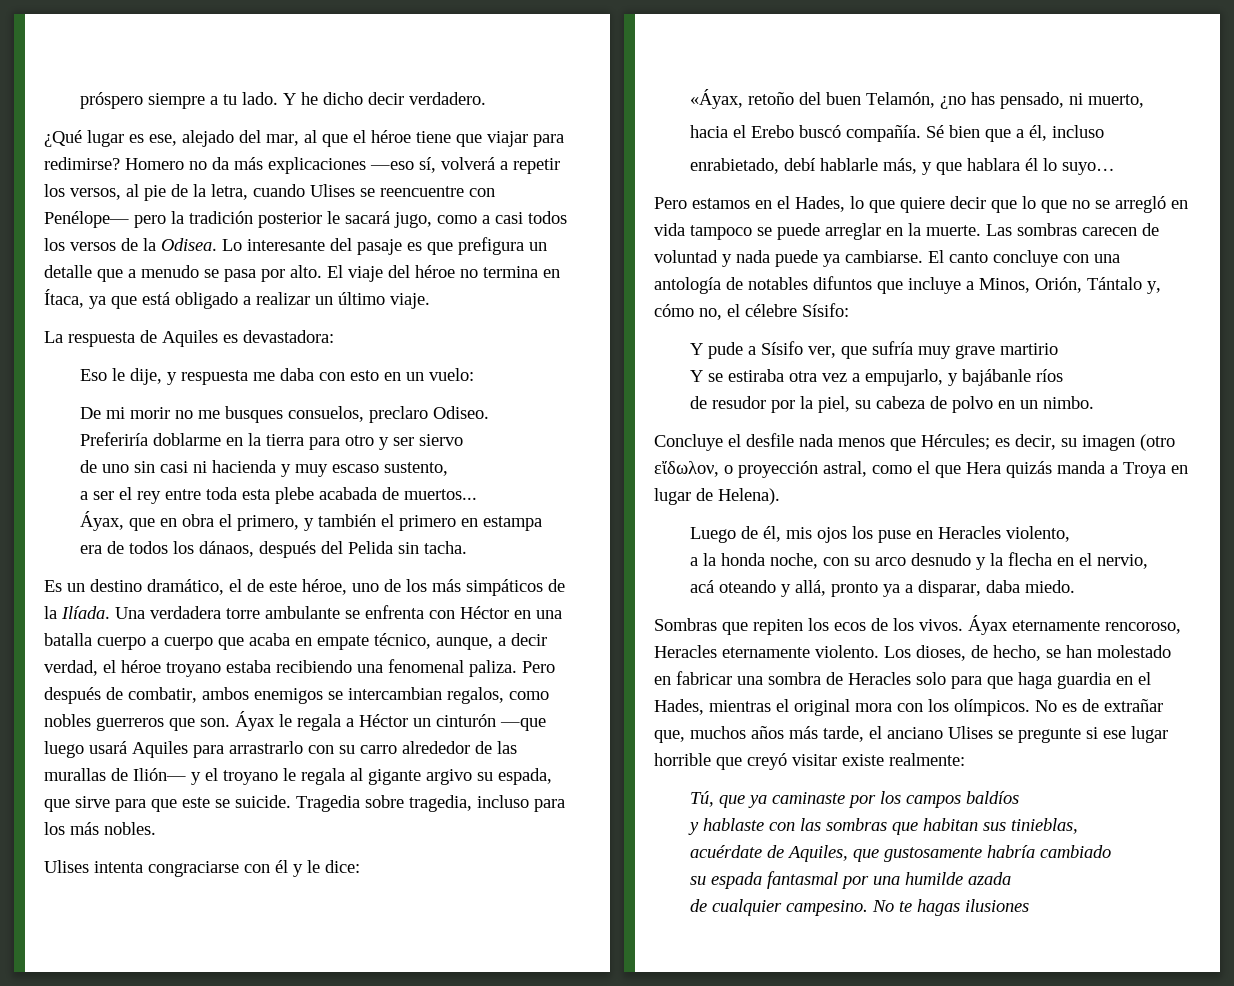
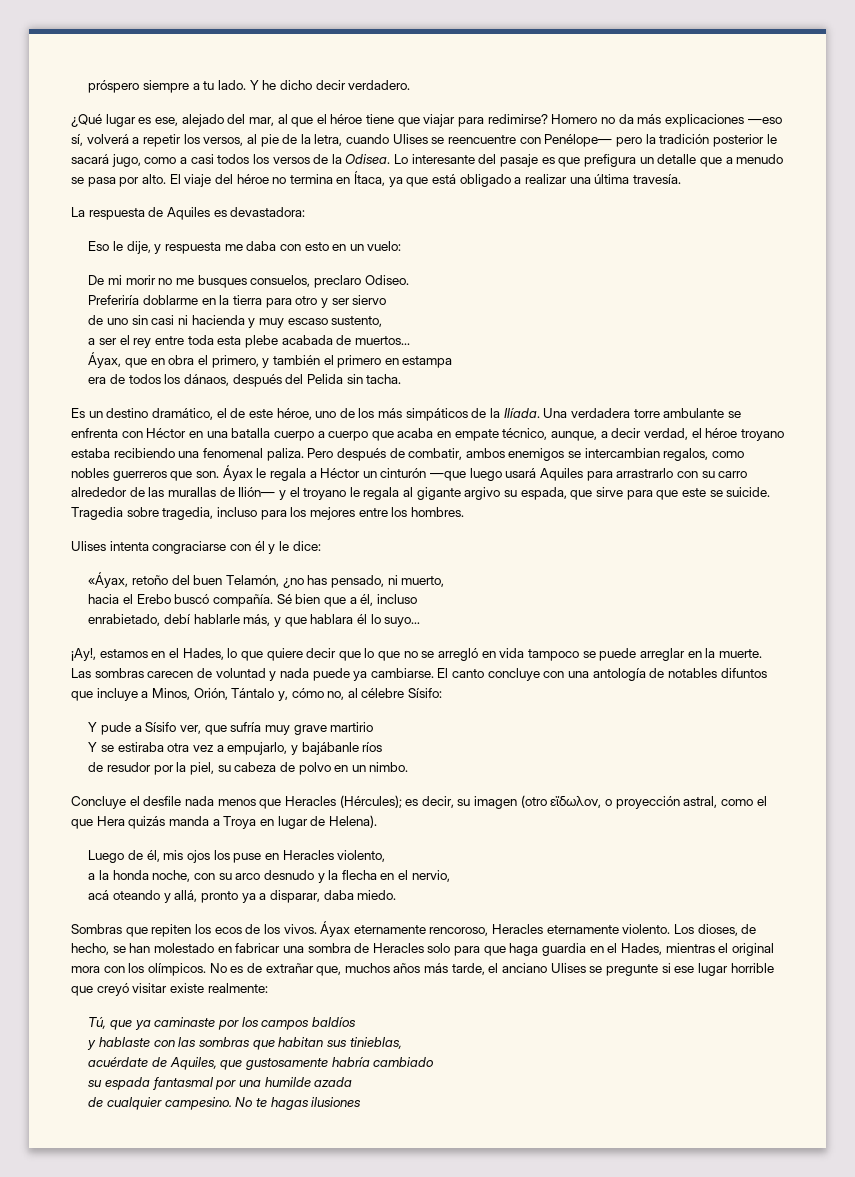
- El viaje del héroe no termina en Ítaca, ya que está obligado a realizar un último viaje.
+ El viaje del héroe no termina en Ítaca, ya que está obligado a realizar una última travesía.
- Tragedia sobre tragedia, incluso para los más nobles.
+ Tragedia sobre tragedia, incluso para los mejores entre los hombres.
- Pero estamos en el Hades, lo que quiere decir que lo que no se arregló en vida tampoco se puede arreglar en la muerte.
+ ¡Ay!, estamos en el Hades, lo que quiere decir que lo que no se arregló en vida tampoco se puede arreglar en la muerte.
- El canto concluye con una antología de notables difuntos que incluye a Minos, Orión, Tántalo y, cómo no, el célebre Sísifo:
+ El canto concluye con una antología de notables difuntos que incluye a Minos, Orión, Tántalo y, cómo no, al célebre Sísifo:
- Concluye el desfile nada menos que Hércules; es decir, su imagen (otro εἴδωλον, o proyección astral, como el que Hera quizás manda a Troya en lugar de Helena).
+ Concluye el desfile nada menos que Heracles (Hércules); es decir, su imagen (otro εἴδωλον, o proyección astral, como el que Hera quizás manda a Troya en lugar de Helena).

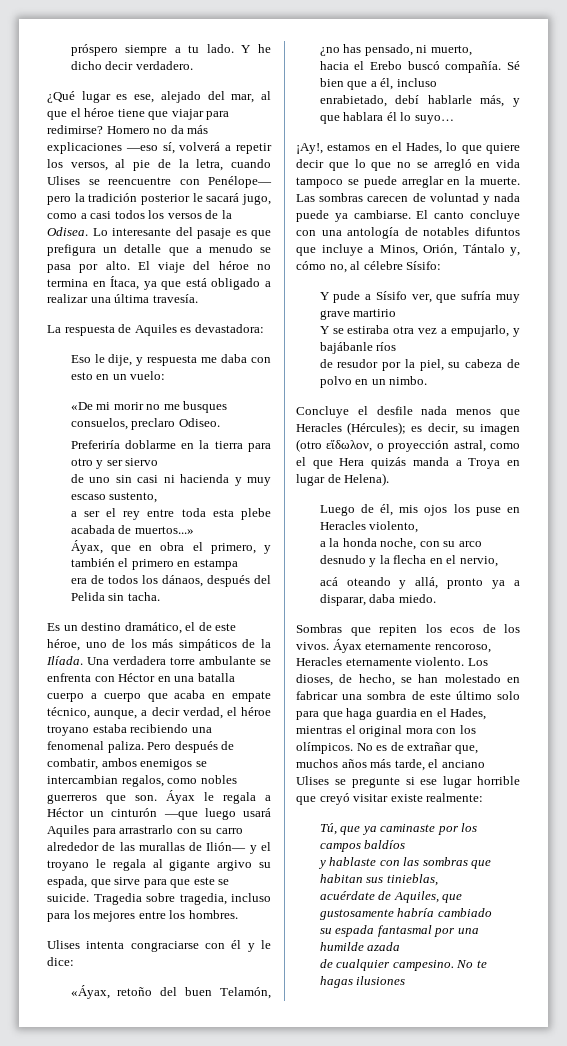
- De mi morir no me busques consuelos, preclaro Odiseo.
+ «De mi morir no me busques consuelos, preclaro Odiseo.
- a ser el rey entre toda esta plebe acabada de muertos...
+ a ser el rey entre toda esta plebe acabada de muertos...»
- Los dioses, de hecho, se han molestado en fabricar una sombra de Heracles solo para que haga guardia en el Hades, mientras el original mora con los olímpicos.
+ Los dioses, de hecho, se han molestado en fabricar una sombra de este último solo para que haga guardia en el Hades, mientras el original mora con los olímpicos.

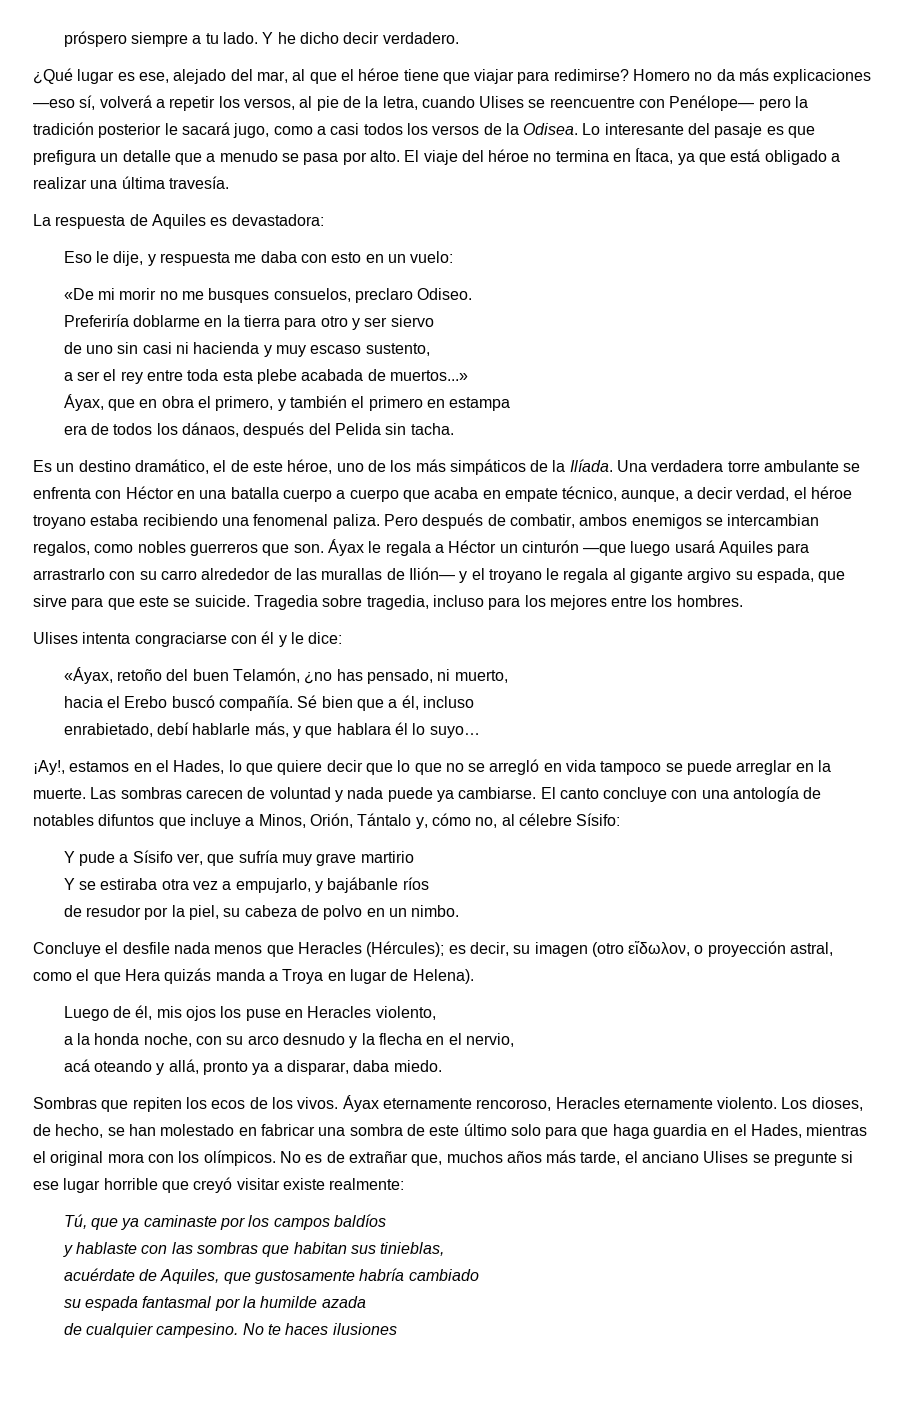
- su espada fantasmal por una humilde azada
+ su espada fantasmal por la humilde azada
- No te hagas ilusiones
+ No te haces ilusiones

